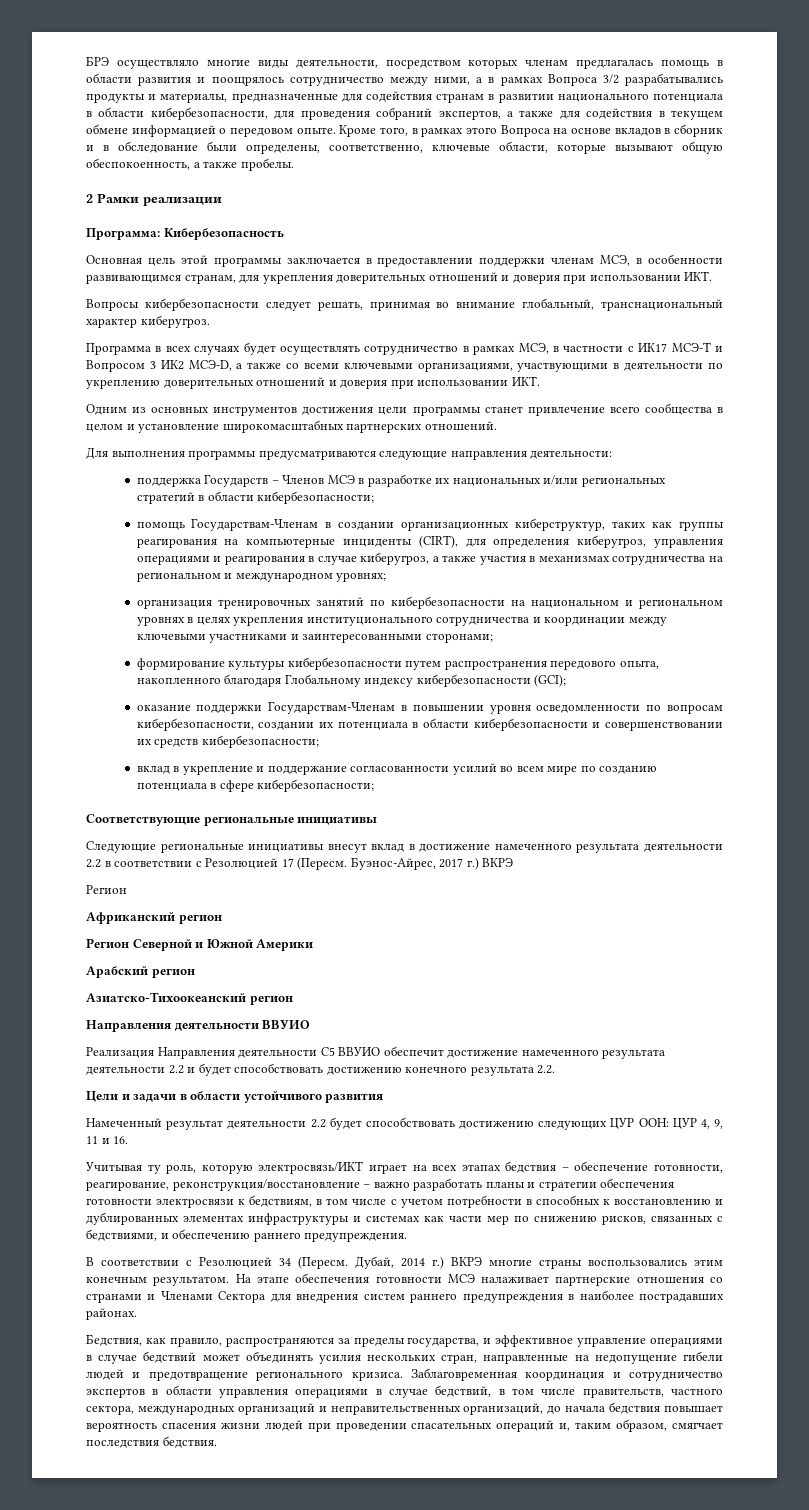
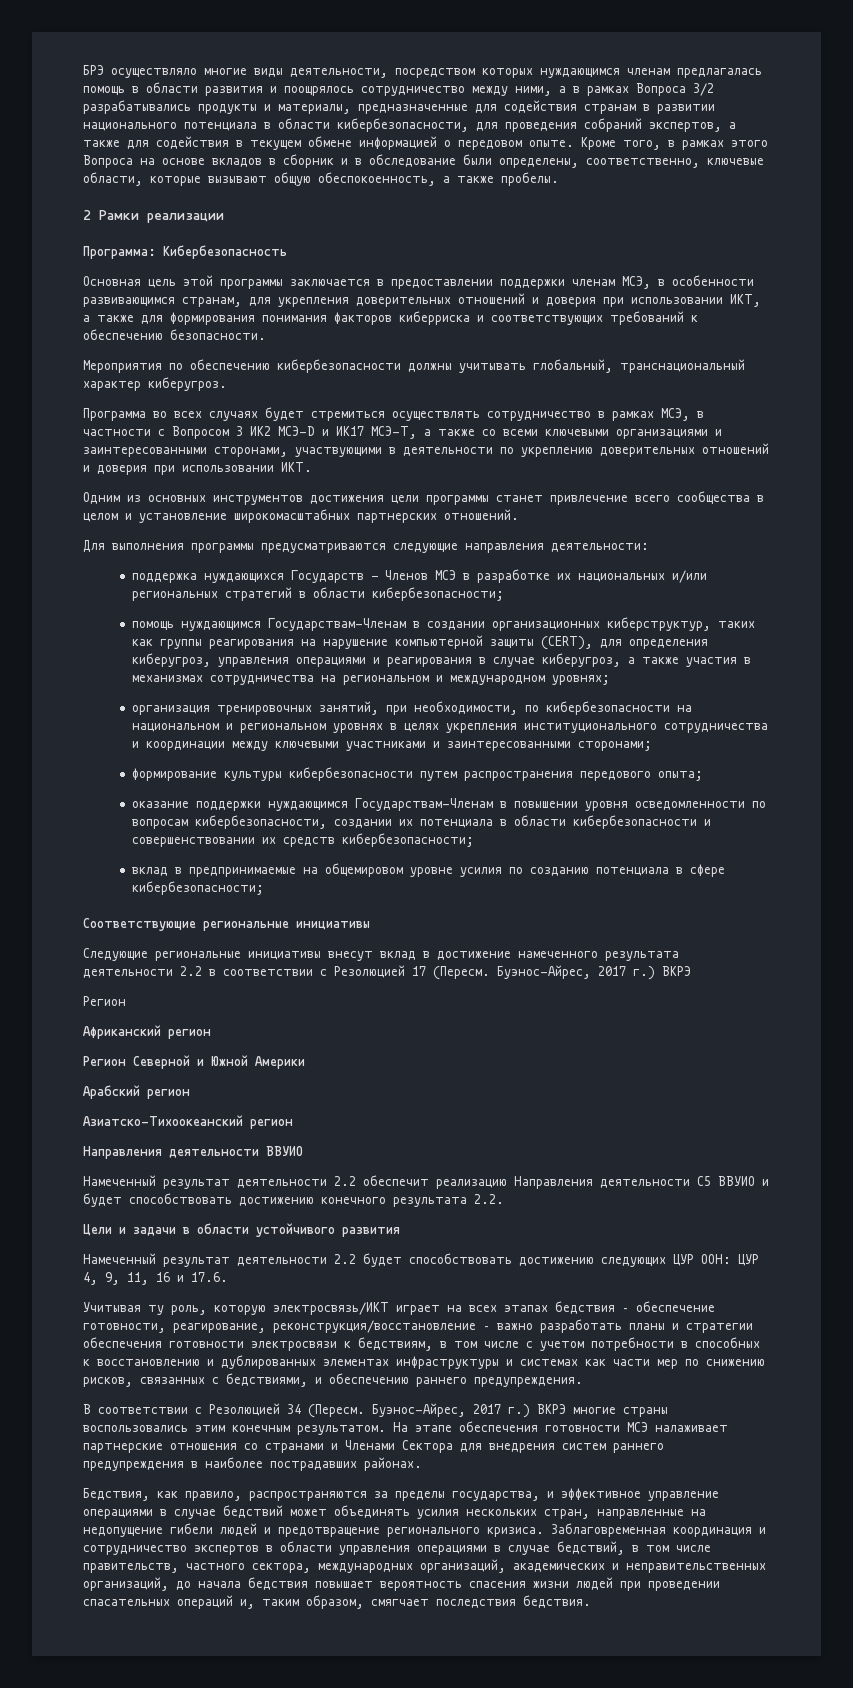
- БРЭ осуществляло многие виды деятельности, посредством которых членам предлагалась помощь в области развития и поощрялось сотрудничество между ними, а в рамках Вопроса 3/2 разрабатывались продукты и материалы, предназначенные для содействия странам в развитии национального потенциала в области кибербезопасности, для проведения собраний экспертов, а также для содействия в текущем обмене информацией о передовом опыте.
+ БРЭ осуществляло многие виды деятельности, посредством которых нуждающимся членам предлагалась помощь в области развития и поощрялось сотрудничество между ними, а в рамках Вопроса 3/2 разрабатывались продукты и материалы, предназначенные для содействия странам в развитии национального потенциала в области кибербезопасности, для проведения собраний экспертов, а также для содействия в текущем обмене информацией о передовом опыте.
- Основная цель этой программы заключается в предоставлении поддержки членам МСЭ, в особенности развивающимся странам, для укрепления доверительных отношений и доверия при использовании ИКТ.
- Вопросы кибербезопасности следует решать, принимая во внимание глобальный, транснациональный характер киберугроз.
+ Основная цель этой программы заключается в предоставлении поддержки членам МСЭ, в особенности развивающимся странам, для укрепления доверительных отношений и доверия при использовании ИКТ, а также для формирования понимания факторов киберриска и соответствующих требований к обеспечению безопасности.
+ Мероприятия по обеспечению кибербезопасности должны учитывать глобальный, транснациональный характер киберугроз.
- Программа в всех случаях будет осуществлять сотрудничество в рамках МСЭ, в частности с ИК17 МСЭ-T и Вопросом 3 ИК2 МСЭ-D, а также со всеми ключевыми организациями, участвующими в деятельности по укреплению доверительных отношений и доверия при использовании ИКТ.
+ Программа во всех случаях будет стремиться осуществлять сотрудничество в рамках МСЭ, в частности с Вопросом 3 ИК2 МСЭ-D и ИК17 МСЭ-T, а также со всеми ключевыми организациями и заинтересованными сторонами, участвующими в деятельности по укреплению доверительных отношений и доверия при использовании ИКТ.
- поддержка Государств − Членов МСЭ в разработке их национальных и/или региональных стратегий в области кибербезопасности;
+ поддержка нуждающихся Государств − Членов МСЭ в разработке их национальных и/или региональных стратегий в области кибербезопасности;
- помощь Государствам-Членам в создании организационных киберструктур, таких как группы реагирования на компьютерные инциденты (CIRT), для определения киберугроз, управления операциями и реагирования в случае киберугроз, а также участия в механизмах сотрудничества на региональном и международном уровнях;
+ помощь нуждающимся Государствам-Членам в создании организационных киберструктур, таких как группы реагирования на нарушение компьютерной защиты (CERT), для определения киберугроз, управления операциями и реагирования в случае киберугроз, а также участия в механизмах сотрудничества на региональном и международном уровнях;
- организация тренировочных занятий по кибербезопасности на национальном и региональном уровнях в целях укрепления институционального сотрудничества и координации между ключевыми участниками и заинтересованными сторонами;
+ организация тренировочных занятий, при необходимости, по кибербезопасности на национальном и региональном уровнях в целях укрепления институционального сотрудничества и координации между ключевыми участниками и заинтересованными сторонами;
- формирование культуры кибербезопасности путем распространения передового опыта, накопленного благодаря Глобальному индексу кибербезопасности (GCI);
+ формирование культуры кибербезопасности путем распространения передового опыта;
- оказание поддержки Государствам-Членам в повышении уровня осведомленности по вопросам кибербезопасности, создании их потенциала в области кибербезопасности и совершенствовании их средств кибербезопасности;
+ оказание поддержки нуждающимся Государствам-Членам в повышении уровня осведомленности по вопросам кибербезопасности, создании их потенциала в области кибербезопасности и совершенствовании их средств кибербезопасности;
- вклад в укрепление и поддержание согласованности усилий во всем мире по созданию потенциала в сфере кибербезопасности;
+ вклад в предпринимаемые на общемировом уровне усилия по созданию потенциала в сфере кибербезопасности;
- Реализация Направления деятельности C5 ВВУИО обеспечит достижение намеченного результата деятельности 2.2 и будет способствовать достижению конечного результата 2.2.
+ Намеченный результат деятельности 2.2 обеспечит реализацию Направления деятельности C5 ВВУИО и будет способствовать достижению конечного результата 2.2.
- Намеченный результат деятельности 2.2 будет способствовать достижению следующих ЦУР ООН: ЦУР 4, 9, 11 и 16.
+ Намеченный результат деятельности 2.2 будет способствовать достижению следующих ЦУР ООН: ЦУР 4, 9, 11, 16 и 17.6.
- Дубай, 2014 г.) ВКРЭ многие страны воспользовались этим конечным результатом.
+ Буэнос-Айрес, 2017 г.) ВКРЭ многие страны воспользовались этим конечным результатом.
- Заблаговременная координация и сотрудничество экспертов в области управления операциями в случае бедствий, в том числе правительств, частного сектора, международных организаций и неправительственных организаций, до начала бедствия повышает вероятность спасения жизни людей при проведении спасательных операций и, таким образом, смягчает последствия бедствия.
+ Заблаговременная координация и сотрудничество экспертов в области управления операциями в случае бедствий, в том числе правительств, частного сектора, международных организаций, академических и неправительственных организаций, до начала бедствия повышает вероятность спасения жизни людей при проведении спасательных операций и, таким образом, смягчает последствия бедствия.

